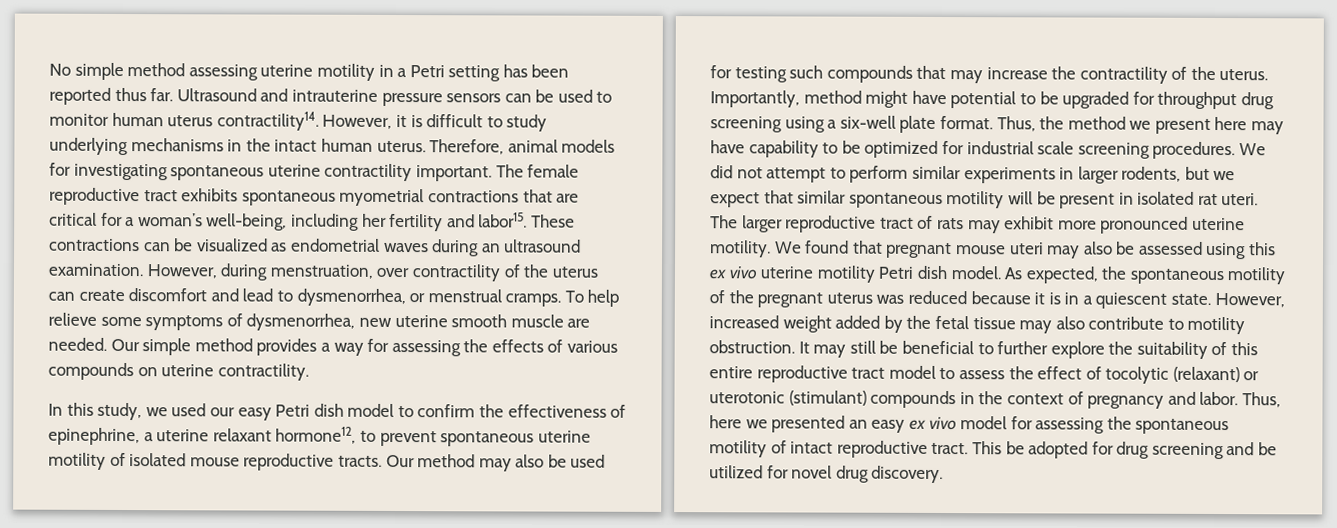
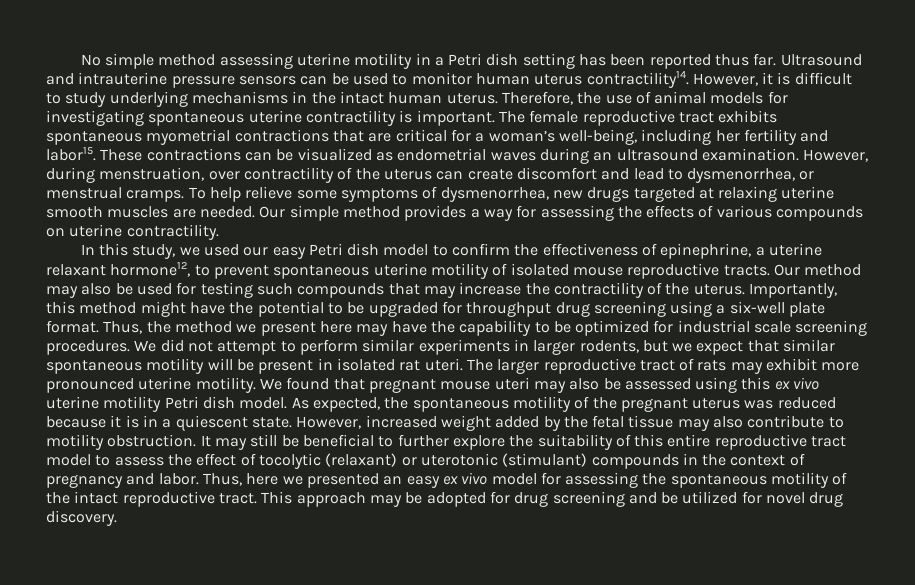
- No simple method assessing uterine motility in a Petri setting has been reported thus far.
+ No simple method assessing uterine motility in a Petri dish setting has been reported thus far.
- Therefore, animal models for investigating spontaneous uterine contractility important.
+ Therefore, the use of animal models for investigating spontaneous uterine contractility is important.
- To help relieve some symptoms of dysmenorrhea, new uterine smooth muscle are needed.
+ To help relieve some symptoms of dysmenorrhea, new drugs targeted at relaxing uterine smooth muscles are needed.
- Importantly, method might have potential to be upgraded for throughput drug screening using a six-well plate format.
+ Importantly, this method might have the potential to be upgraded for throughput drug screening using a six-well plate format.
- Thus, the method we present here may have capability to be optimized for industrial scale screening procedures.
+ Thus, the method we present here may have the capability to be optimized for industrial scale screening procedures.
- Thus, here we presented an easy ex vivo model for assessing the spontaneous motility of intact reproductive tract.
+ Thus, here we presented an easy ex vivo model for assessing the spontaneous motility of the intact reproductive tract.
- This be adopted for drug screening and be utilized for novel drug discovery.
+ This approach may be adopted for drug screening and be utilized for novel drug discovery.

